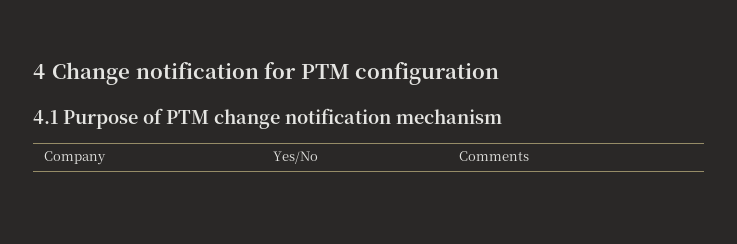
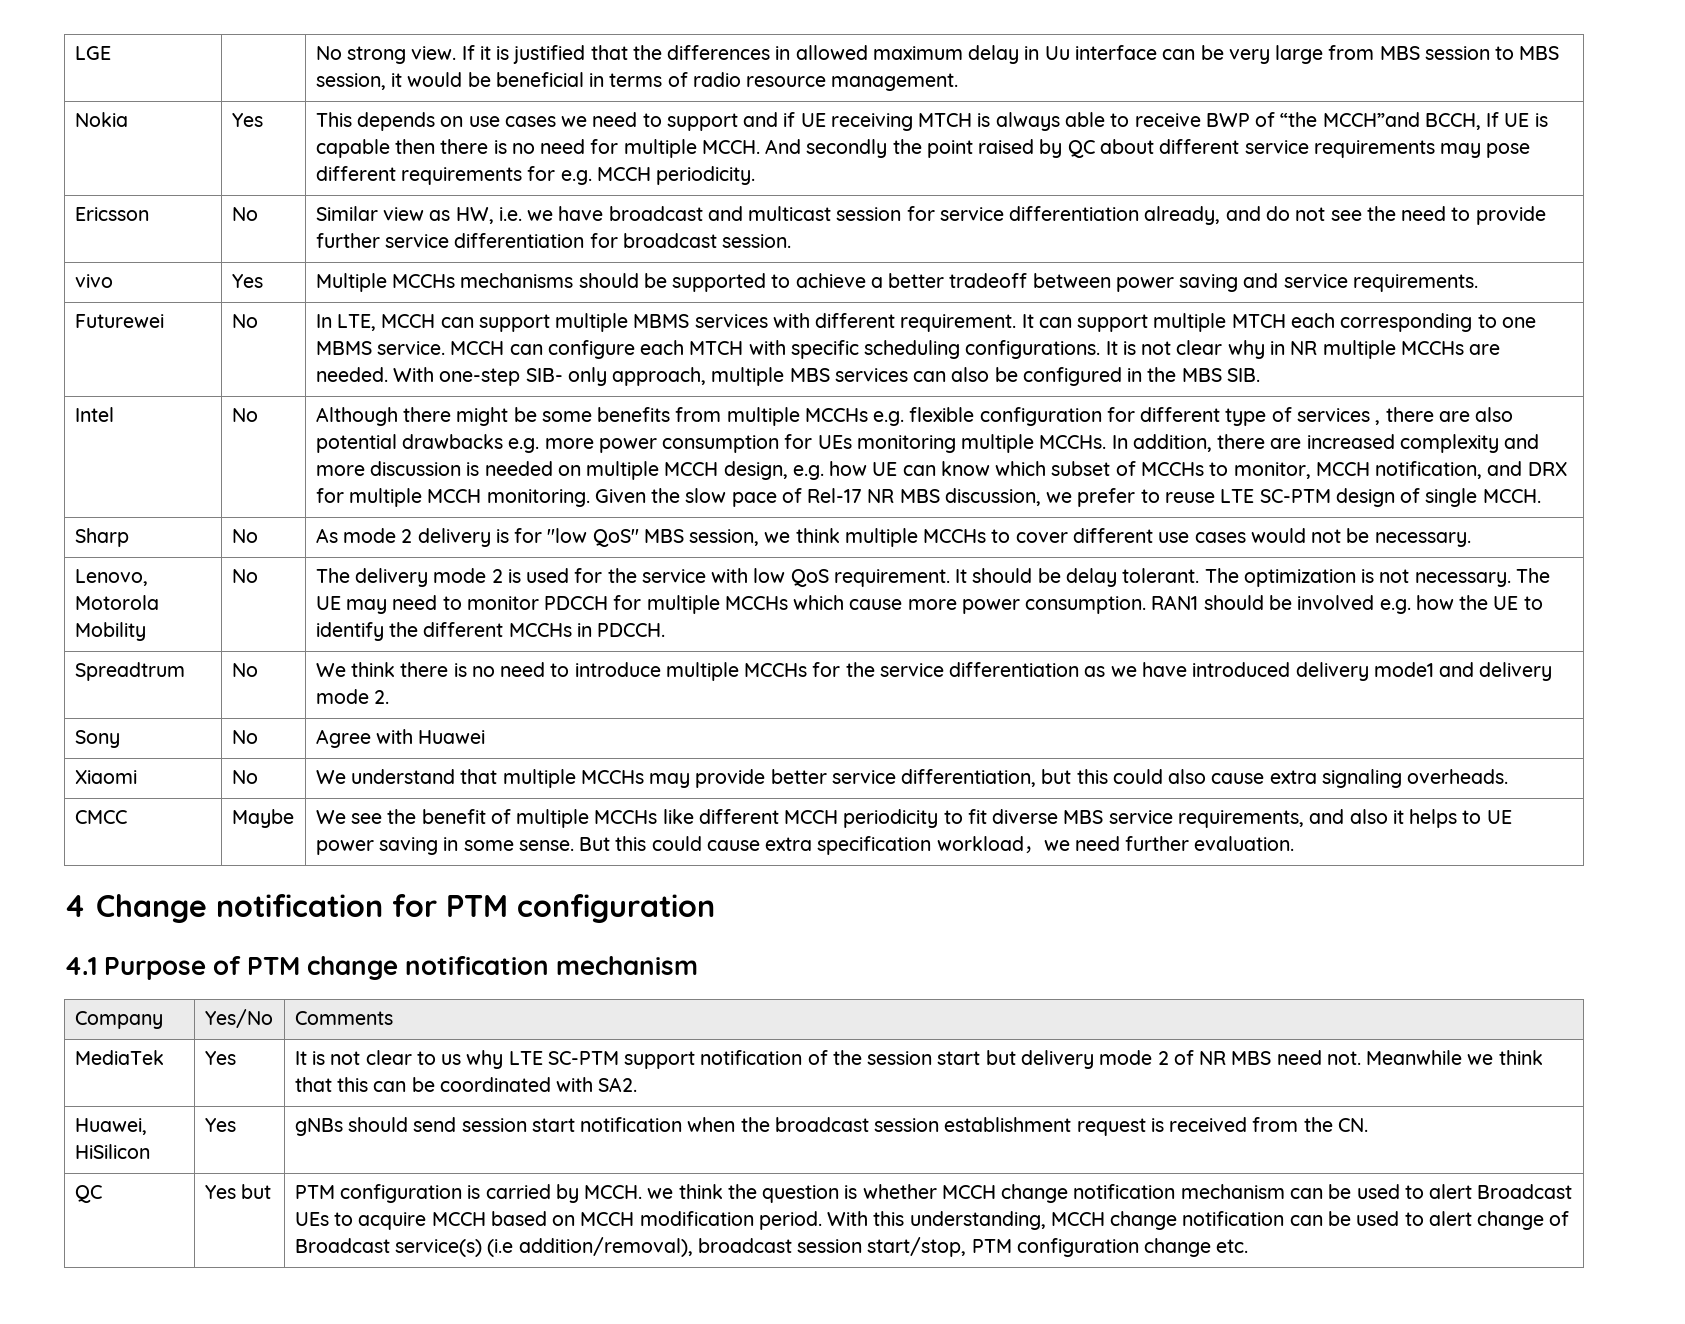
+ LGE | | No strong view. If it is justified that the differences in allowed maximum delay in Uu interface can be very large from MBS session to MBS session, it would be beneficial in terms of radio resource management.
+ Nokia | Yes | This depends on use cases we need to support and if UE receiving MTCH is always able to receive BWP of “the MCCH”and BCCH, If UE is capable then there is no need for multiple MCCH. And secondly the point raised by QC about different service requirements may pose different requirements for e.g. MCCH periodicity.
+ Ericsson | No | Similar view as HW, i.e. we have broadcast and multicast session for service differentiation already, and do not see the need to provide further service differentiation for broadcast session.
+ vivo | Yes | Multiple MCCHs mechanisms should be supported to achieve a better tradeoff between power saving and service requirements.
+ Futurewei | No | In LTE, MCCH can support multiple MBMS services with different requirement. It can support multiple MTCH each corresponding to one MBMS service. MCCH can configure each MTCH with specific scheduling configurations. It is not clear why in NR multiple MCCHs are needed. With one-step SIB- only approach, multiple MBS services can also be configured in the MBS SIB.
+ Intel | No | Although there might be some benefits from multiple MCCHs e.g. flexible configuration for different type of services , there are also potential drawbacks e.g. more power consumption for UEs monitoring multiple MCCHs. In addition, there are increased complexity and more discussion is needed on multiple MCCH design, e.g. how UE can know which subset of MCCHs to monitor, MCCH notification, and DRX for multiple MCCH monitoring. Given the slow pace of Rel-17 NR MBS discussion, we prefer to reuse LTE SC-PTM design of single MCCH.
+ Sharp | No | As mode 2 delivery is for "low QoS" MBS session, we think multiple MCCHs to cover different use cases would not be necessary.
+ Lenovo, Motorola Mobility | No | The delivery mode 2 is used for the service with low QoS requirement. It should be delay tolerant. The optimization is not necessary. The UE may need to monitor PDCCH for multiple MCCHs which cause more power consumption. RAN1 should be involved e.g. how the UE to identify the different MCCHs in PDCCH.
+ Spreadtrum | No | We think there is no need to introduce multiple MCCHs for the service differentiation as we have introduced delivery mode1 and delivery mode 2.
+ Sony | No | Agree with Huawei
+ Xiaomi | No | We understand that multiple MCCHs may provide better service differentiation, but this could also cause extra signaling overheads.
+ CMCC | Maybe | We see the benefit of multiple MCCHs like different MCCH periodicity to fit diverse MBS service requirements, and also it helps to UE power saving in some sense. But this could cause extra specification workload，we need further evaluation.
+ MediaTek | Yes | It is not clear to us why LTE SC-PTM support notification of the session start but delivery mode 2 of NR MBS need not. Meanwhile we think that this can be coordinated with SA2.
+ Huawei, HiSilicon | Yes | gNBs should send session start notification when the broadcast session establishment request is received from the CN.
+ QC | Yes but | PTM configuration is carried by MCCH. we think the question is whether MCCH change notification mechanism can be used to alert Broadcast UEs to acquire MCCH based on MCCH modification period. With this understanding, MCCH change notification can be used to alert change of Broadcast service(s) (i.e addition/removal), broadcast session start/stop, PTM configuration change etc.

